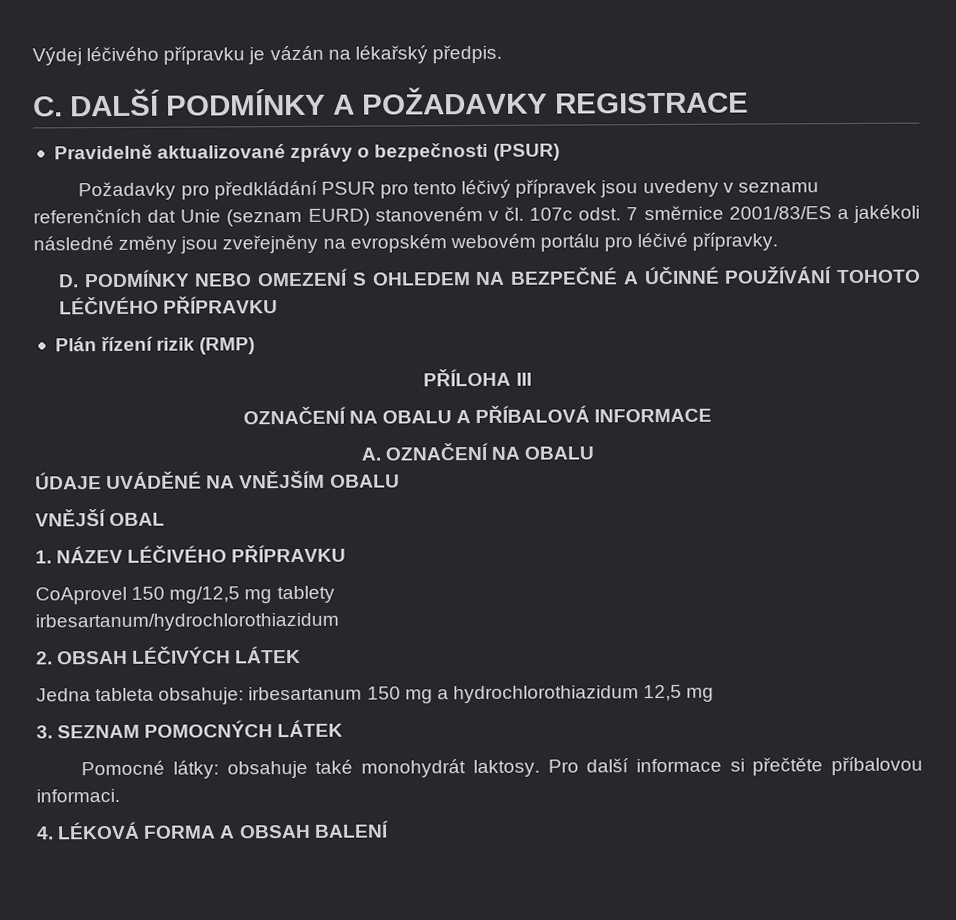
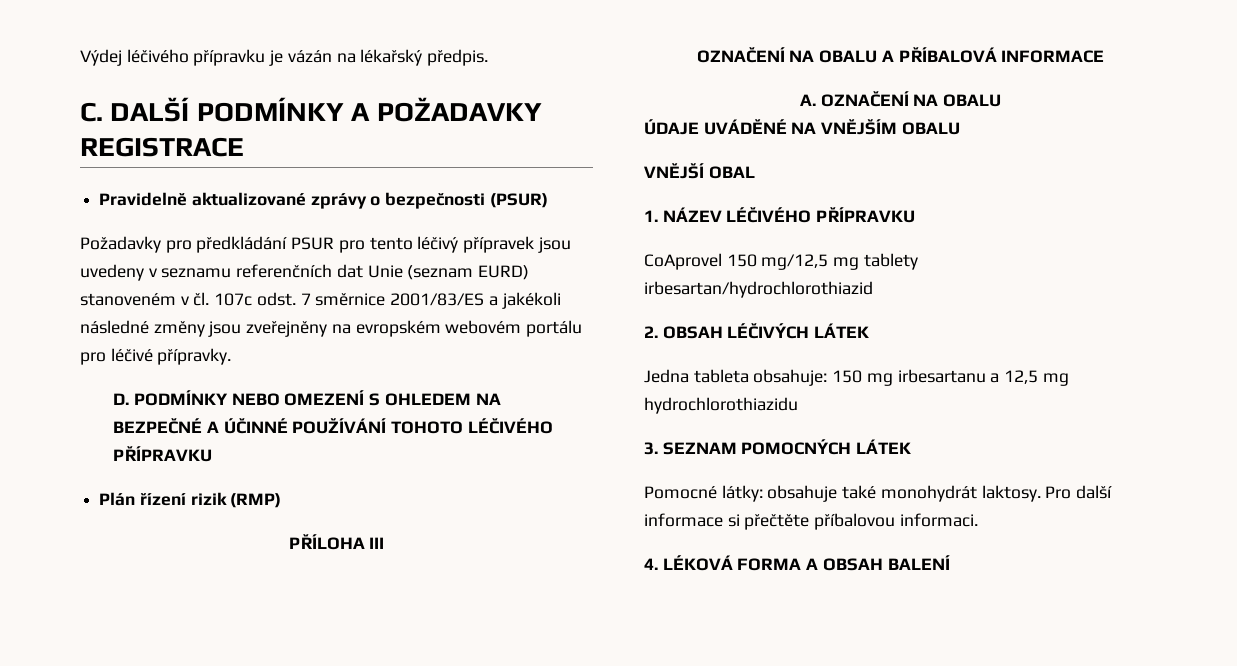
- irbesartanum/hydrochlorothiazidum
+ irbesartan/hydrochlorothiazid
- Jedna tableta obsahuje: irbesartanum 150 mg a hydrochlorothiazidum 12,5 mg
+ Jedna tableta obsahuje: 150 mg irbesartanu a 12,5 mg hydrochlorothiazidu

